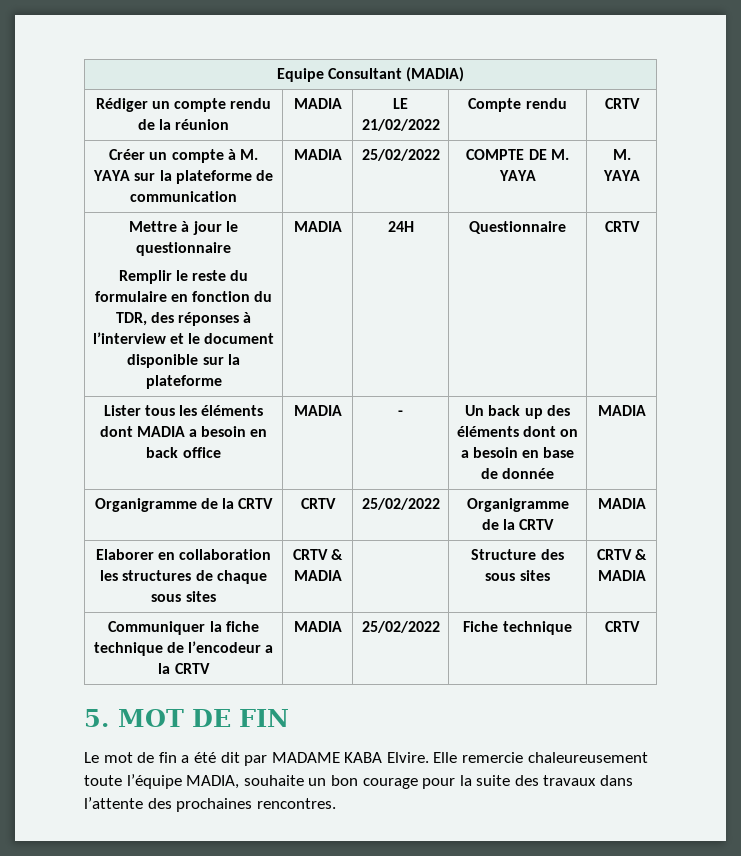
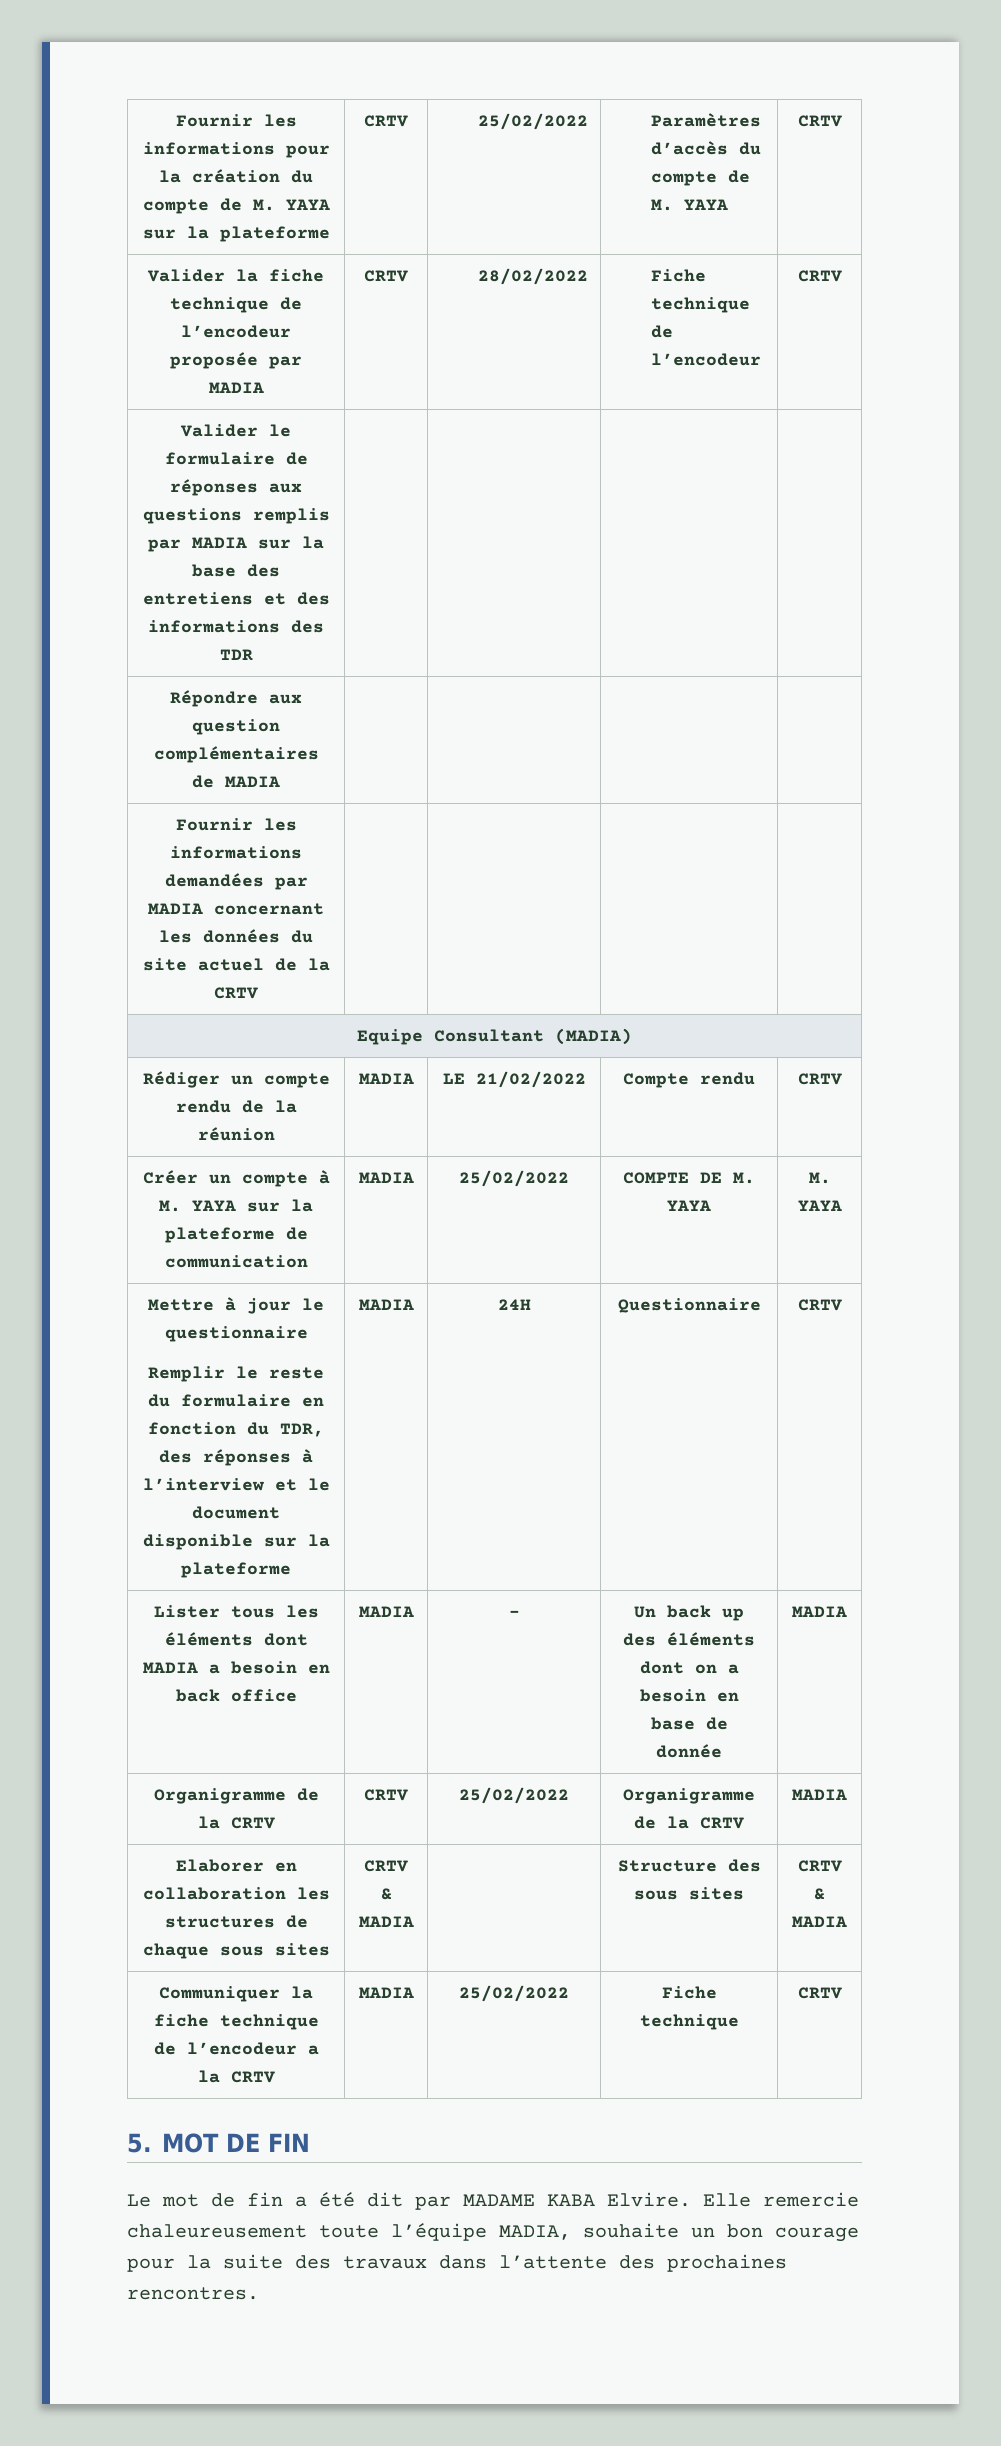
+ Fournir les informations pour la création du compte de M. YAYA sur la plateforme | CRTV | 25/02/2022 | Paramètres d’accès du compte de M. YAYA | CRTV
+ Valider la fiche technique de l’encodeur proposée par MADIA | CRTV | 28/02/2022 | Fiche technique de l’encodeur | CRTV
+ Valider le formulaire de réponses aux questions remplis par MADIA sur la base des entretiens et des informations des TDR | | | |
+ Répondre aux question complémentaires de MADIA | | | |
+ Fournir les informations demandées par MADIA concernant les données du site actuel de la CRTV | | | |

